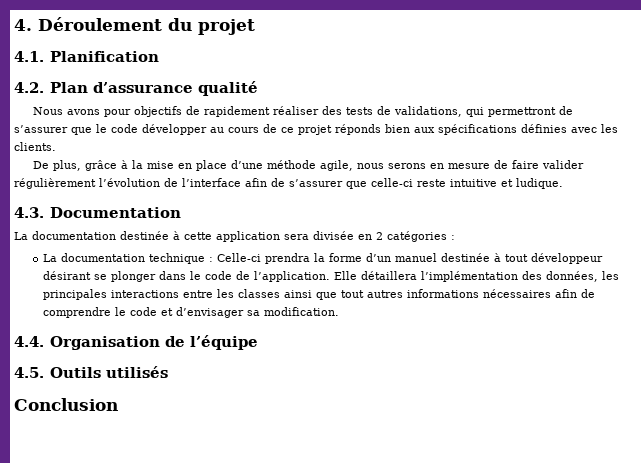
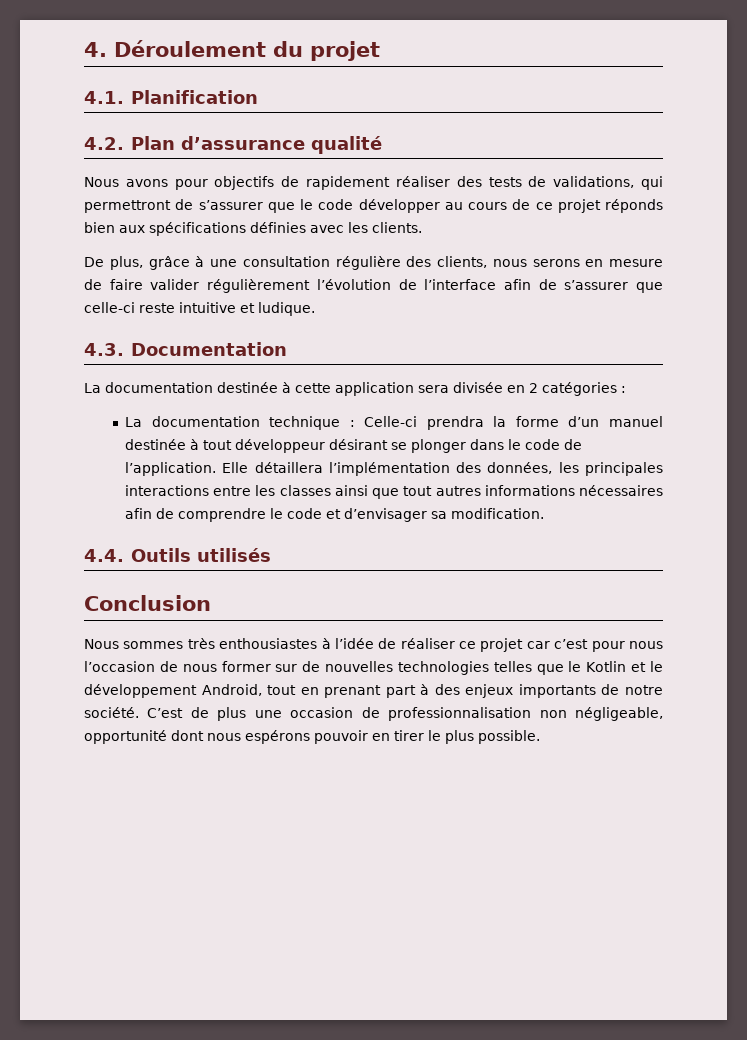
- De plus, grâce à la mise en place d’une méthode agile, nous serons en mesure de faire valider régulièrement l’évolution de l’interface afin de s’assurer que celle-ci reste intuitive et ludique.
+ De plus, grâce à une consultation régulière des clients, nous serons en mesure de faire valider régulièrement l’évolution de l’interface afin de s’assurer que celle-ci reste intuitive et ludique.
- 4.4. Organisation de l’équipe
- 4.5. Outils utilisés
+ 4.4. Outils utilisés
+ Nous sommes très enthousiastes à l’idée de réaliser ce projet car c’est pour nous l’occasion de nous former sur de nouvelles technologies telles que le Kotlin et le développement Android, tout en prenant part à des enjeux importants de notre société. C’est de plus une occasion de professionnalisation non négligeable, opportunité dont nous espérons pouvoir en tirer le plus possible.

